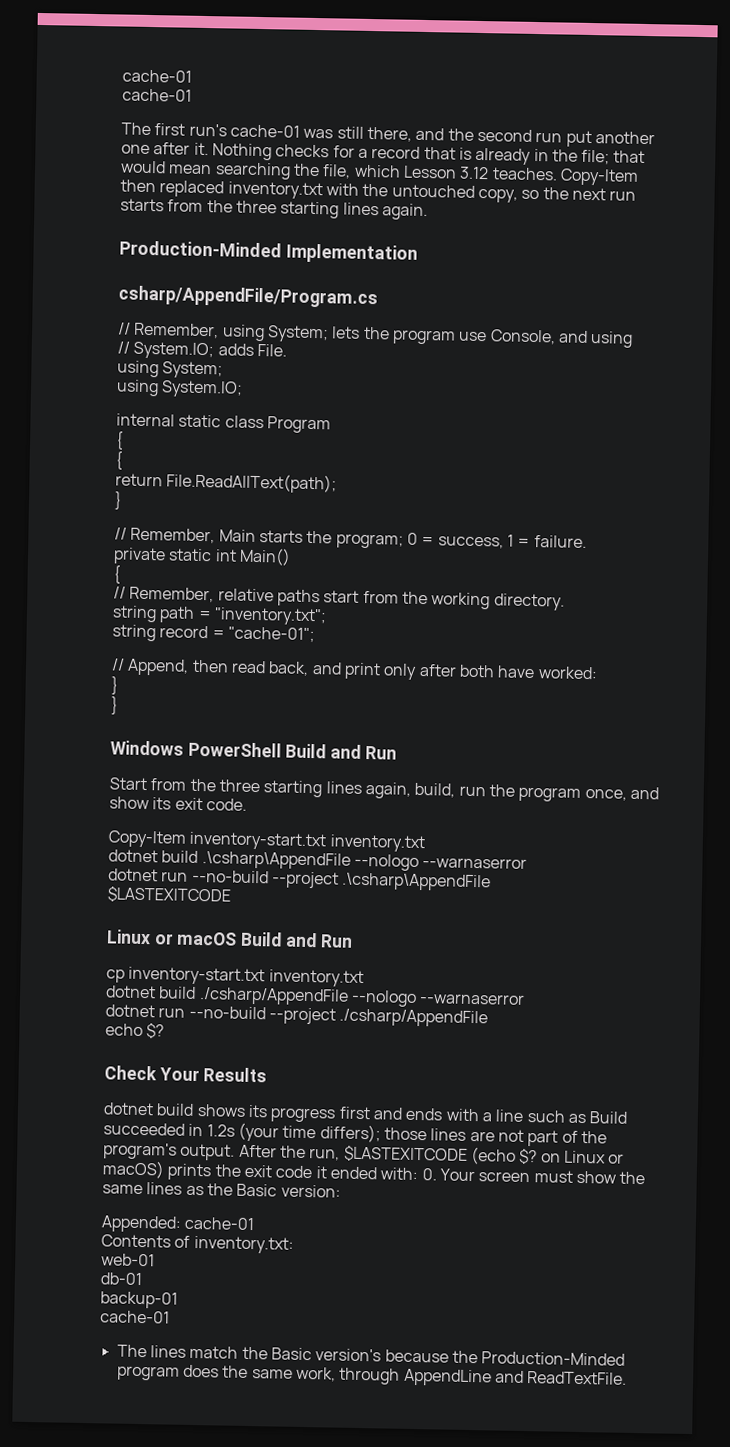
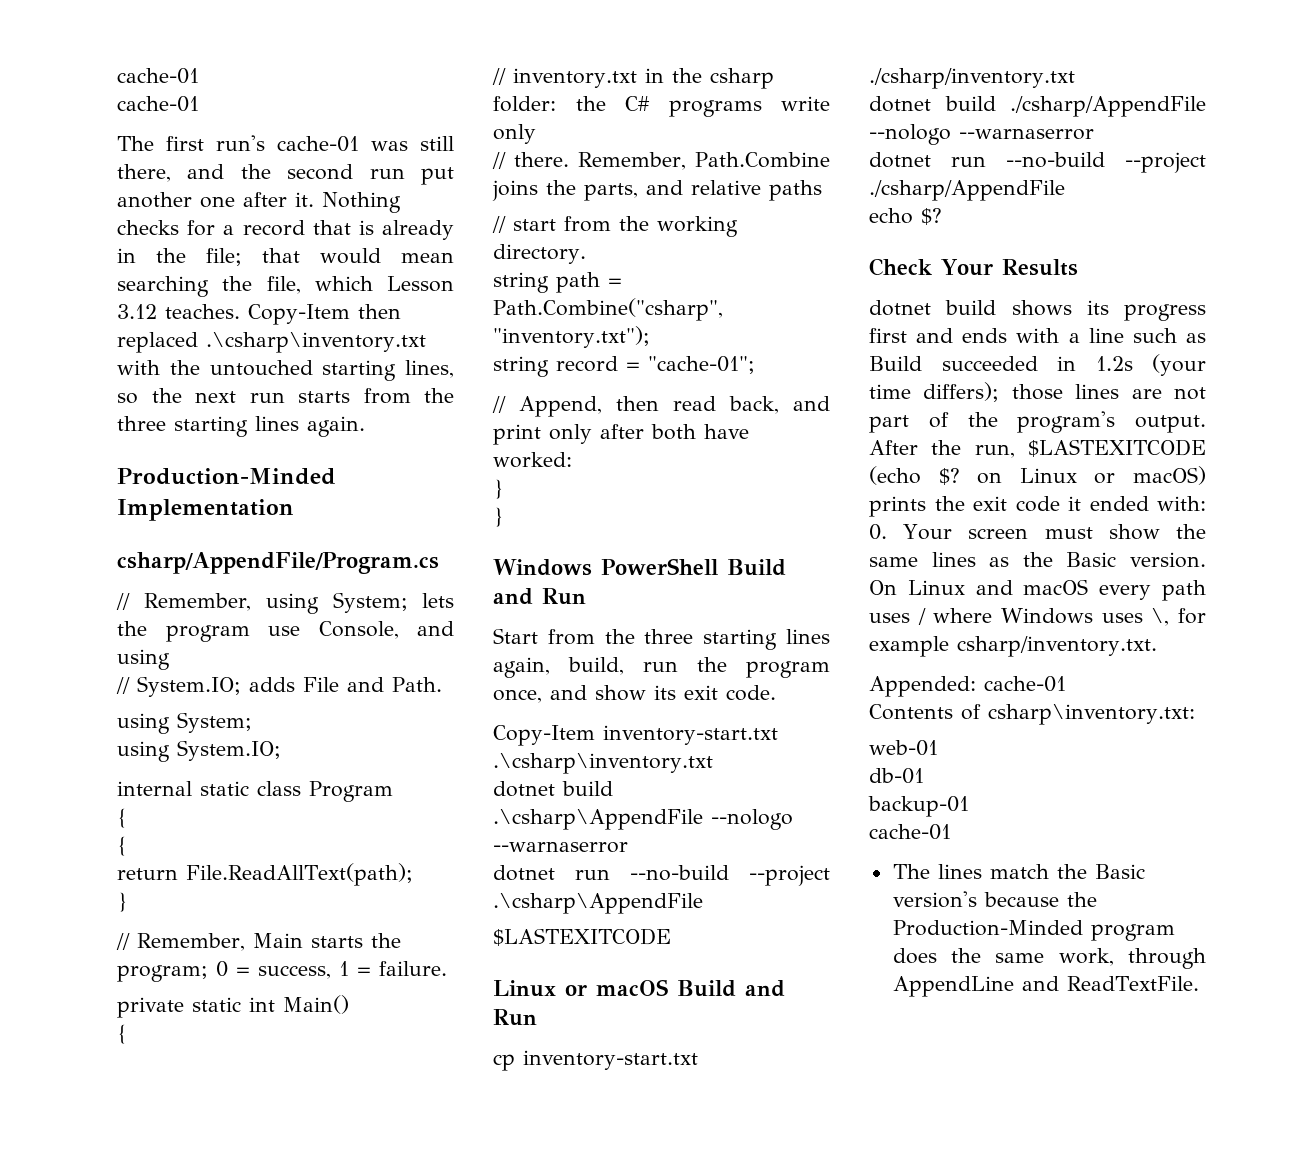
- Copy-Item then replaced inventory.txt with the untouched copy, so the next run starts from the three starting lines again.
+ Copy-Item then replaced .\csharp\inventory.txt with the untouched starting lines, so the next run starts from the three starting lines again.
- // System.IO; adds File.
+ // System.IO; adds File and Path.
- // Remember, relative paths start from the working directory.
+ // inventory.txt in the csharp folder: the C# programs write only
+ // there. Remember, Path.Combine joins the parts, and relative paths
+ // start from the working directory.
- string path = "inventory.txt";
+ string path = Path.Combine("csharp", "inventory.txt");
- Copy-Item inventory-start.txt inventory.txt
+ Copy-Item inventory-start.txt .\csharp\inventory.txt
- cp inventory-start.txt inventory.txt
+ cp inventory-start.txt ./csharp/inventory.txt
- After the run, $LASTEXITCODE (echo $? on Linux or macOS) prints the exit code it ended with: 0. Your screen must show the same lines as the Basic version:
+ After the run, $LASTEXITCODE (echo $? on Linux or macOS) prints the exit code it ended with: 0. Your screen must show the same lines as the Basic version. On Linux and macOS every path uses / where Windows uses \, for example csharp/inventory.txt.
- Contents of inventory.txt:
+ Contents of csharp\inventory.txt:

